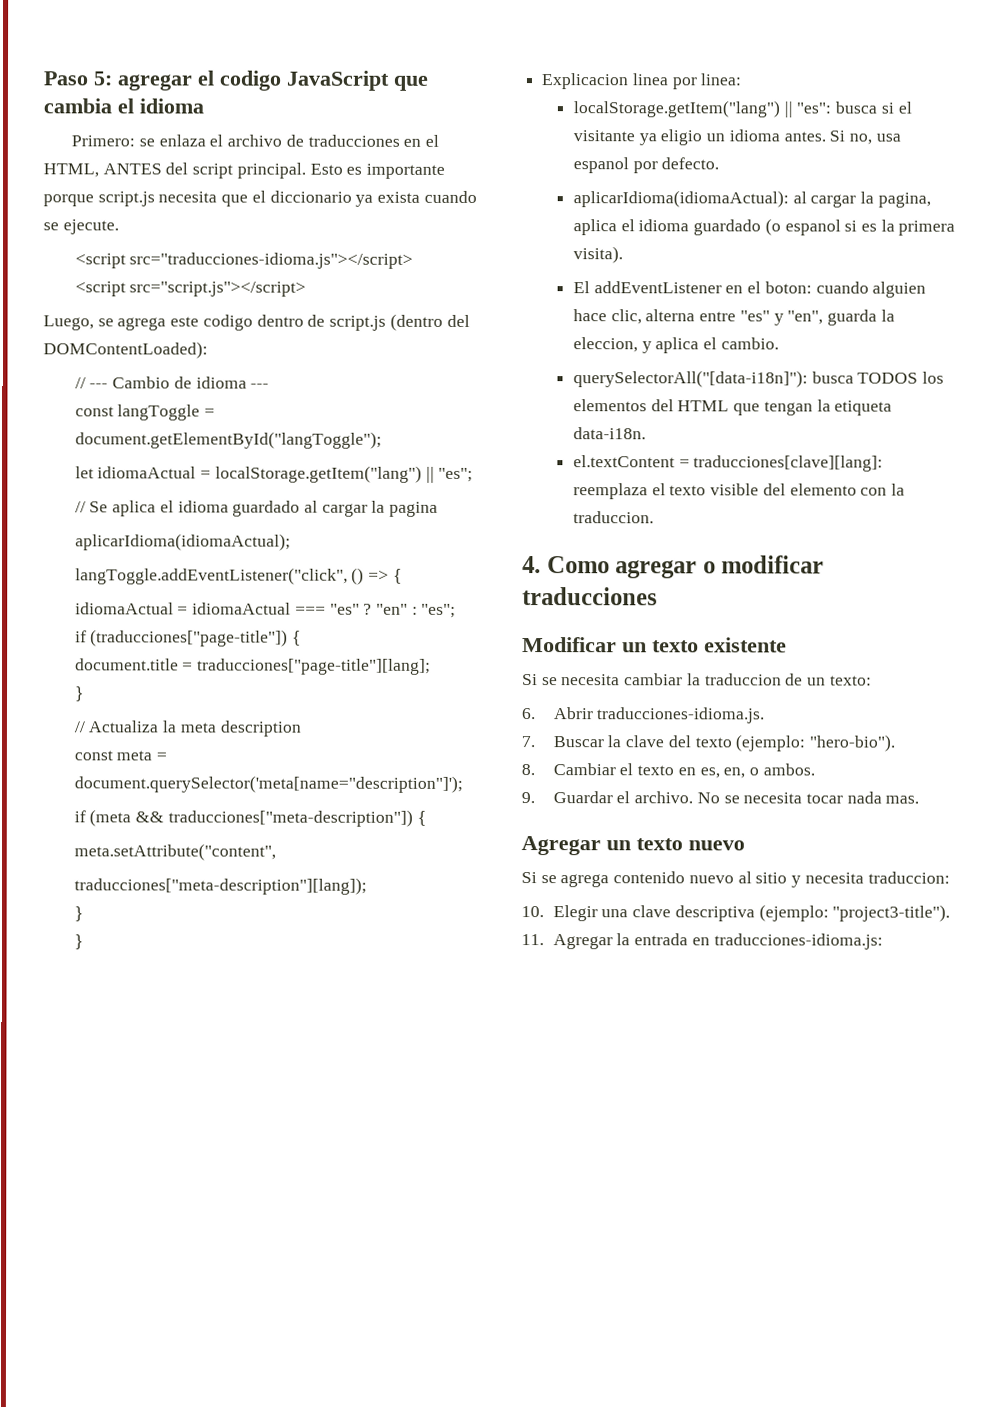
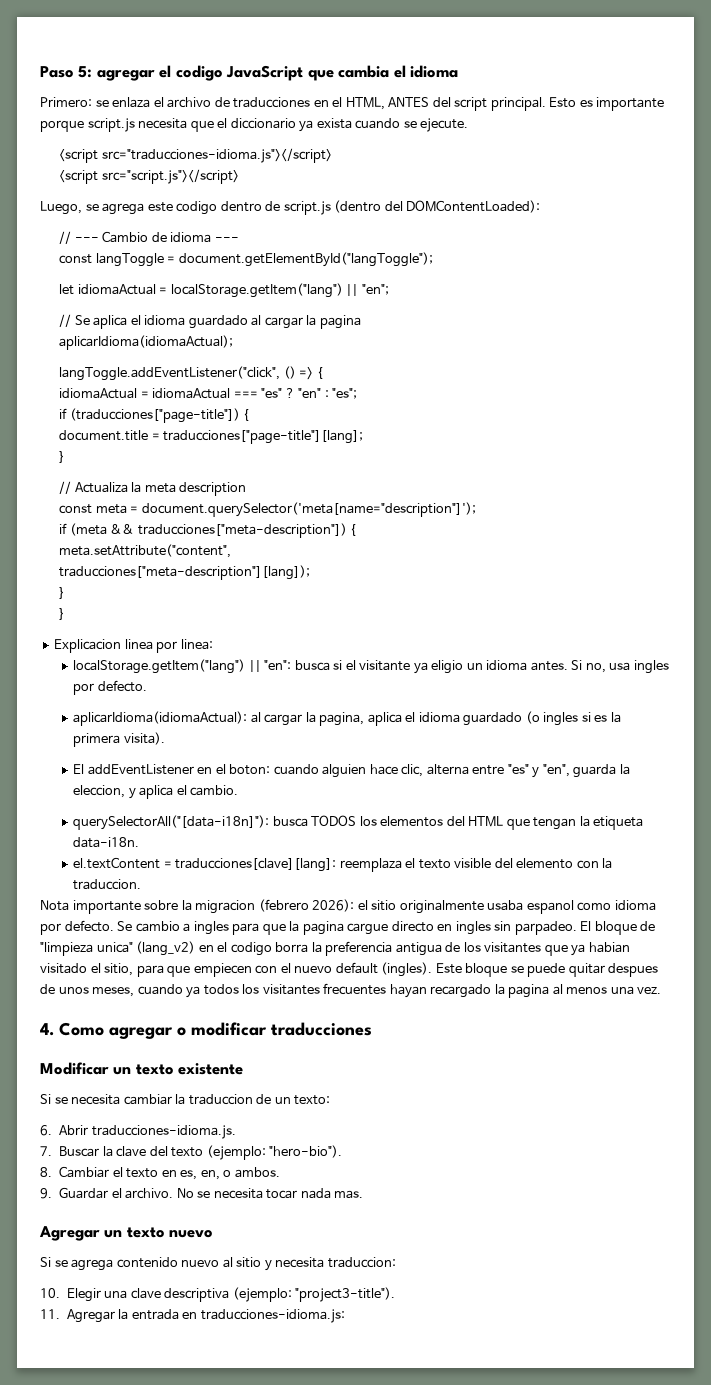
- let idiomaActual = localStorage.getItem("lang") || "es";
+ let idiomaActual = localStorage.getItem("lang") || "en";
- localStorage.getItem("lang") || "es": busca si el visitante ya eligio un idioma antes.
+ localStorage.getItem("lang") || "en": busca si el visitante ya eligio un idioma antes.
- Si no, usa espanol por defecto.
+ Si no, usa ingles por defecto.
- aplicarIdioma(idiomaActual): al cargar la pagina, aplica el idioma guardado (o espanol si es la primera visita).
+ aplicarIdioma(idiomaActual): al cargar la pagina, aplica el idioma guardado (o ingles si es la primera visita).
+ Nota importante sobre la migracion (febrero 2026): el sitio originalmente usaba espanol como idioma por defecto. Se cambio a ingles para que la pagina cargue directo en ingles sin parpadeo. El bloque de "limpieza unica" (lang_v2) en el codigo borra la preferencia antigua de los visitantes que ya habian visitado el sitio, para que empiecen con el nuevo default (ingles). Este bloque se puede quitar despues de unos meses, cuando ya todos los visitantes frecuentes hayan recargado la pagina al menos una vez.

